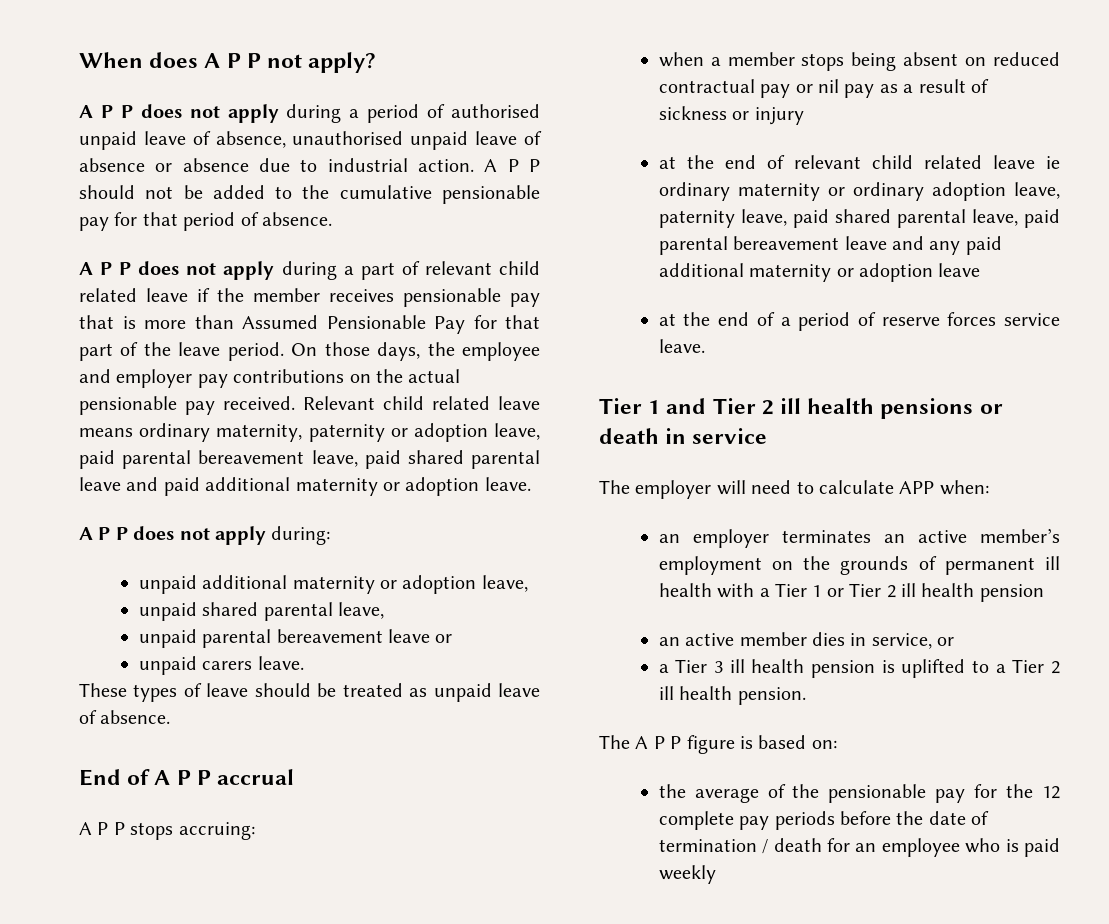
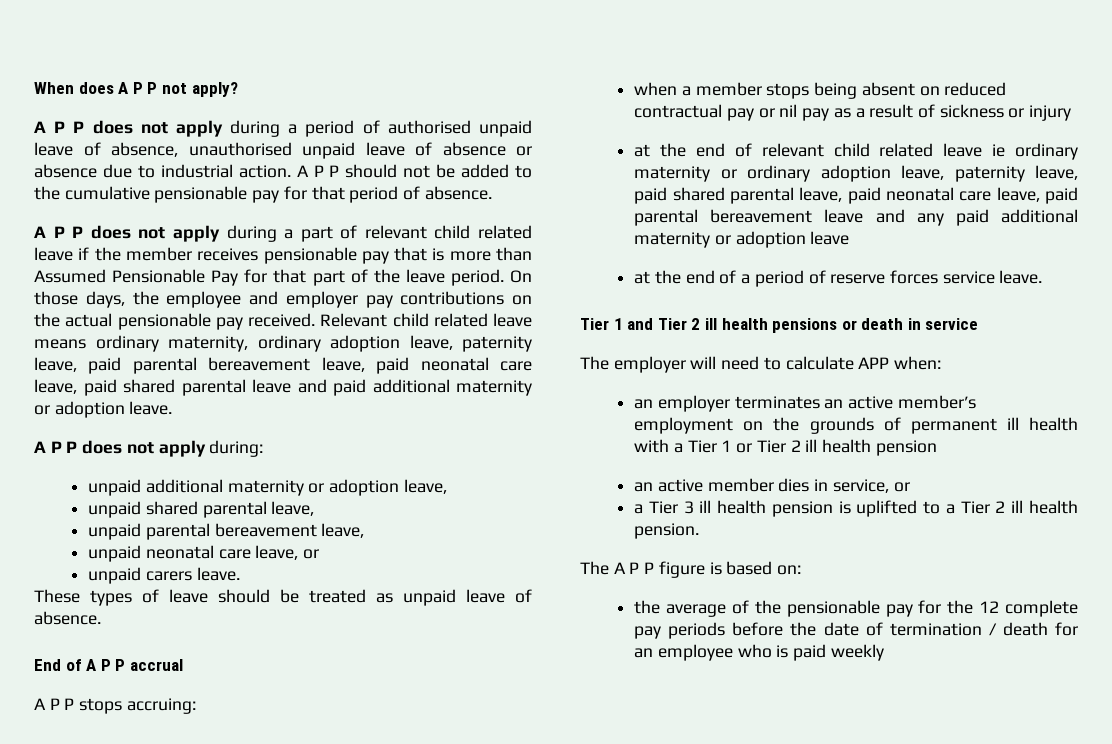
- Relevant child related leave means ordinary maternity, paternity or adoption leave, paid parental bereavement leave, paid shared parental leave and paid additional maternity or adoption leave.
+ Relevant child related leave means ordinary maternity, ordinary adoption leave, paternity leave, paid parental bereavement leave, paid neonatal care leave, paid shared parental leave and paid additional maternity or adoption leave.
- unpaid parental bereavement leave or
+ unpaid parental bereavement leave,
+ unpaid neonatal care leave, or
- at the end of relevant child related leave ie ordinary maternity or ordinary adoption leave, paternity leave, paid shared parental leave, paid parental bereavement leave and any paid additional maternity or adoption leave
+ at the end of relevant child related leave ie ordinary maternity or ordinary adoption leave, paternity leave, paid shared parental leave, paid neonatal care leave, paid parental bereavement leave and any paid additional maternity or adoption leave

